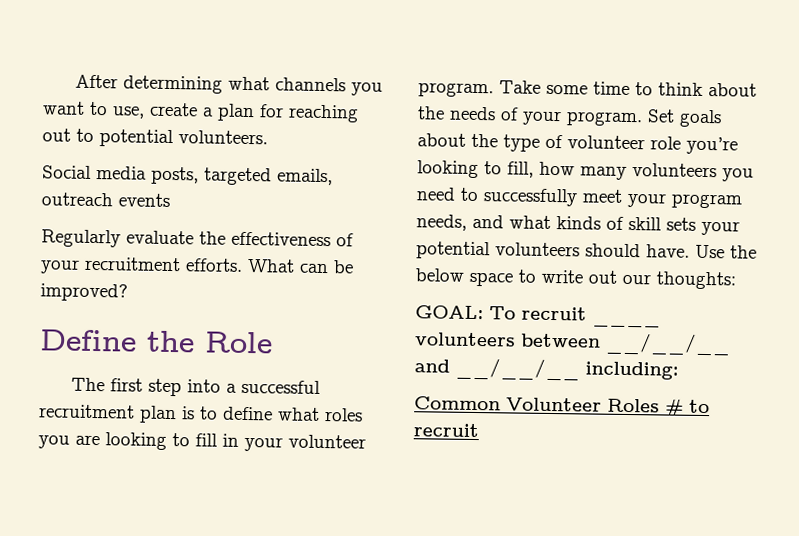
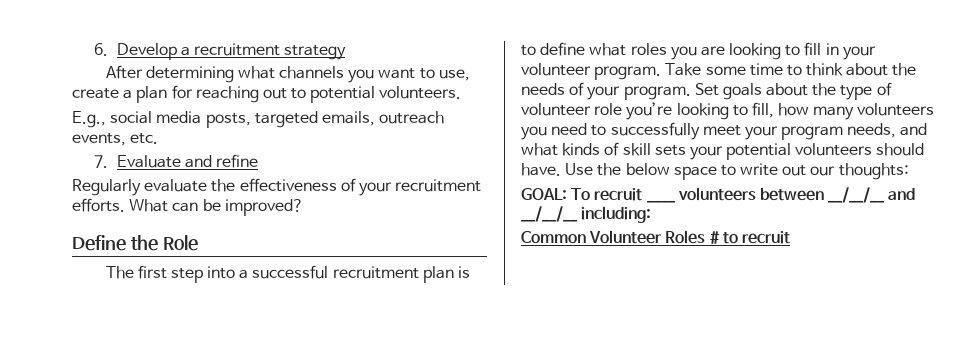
+ 6. Develop a recruitment strategy
- Social media posts, targeted emails, outreach events
+ E.g., social media posts, targeted emails, outreach events, etc.
+ 7. Evaluate and refine

